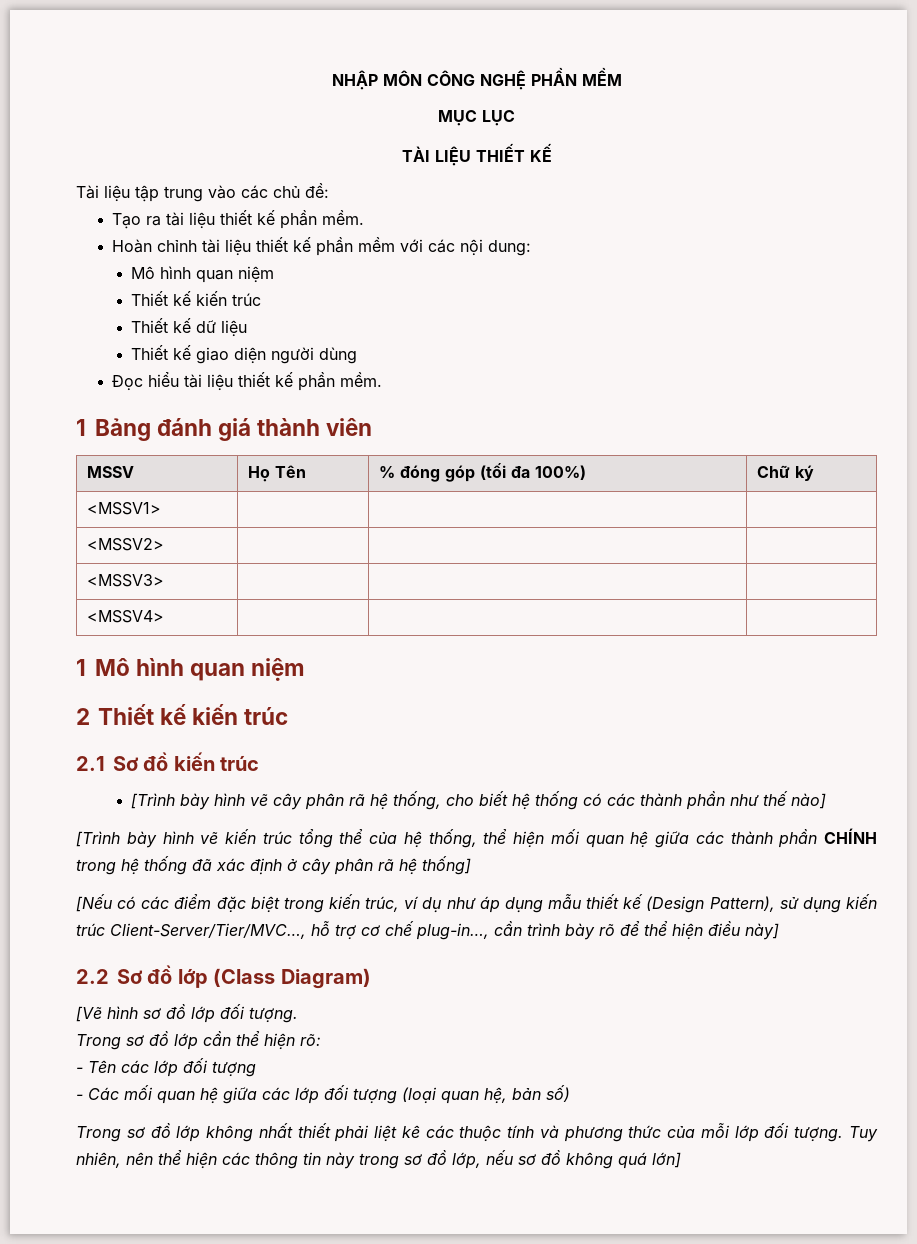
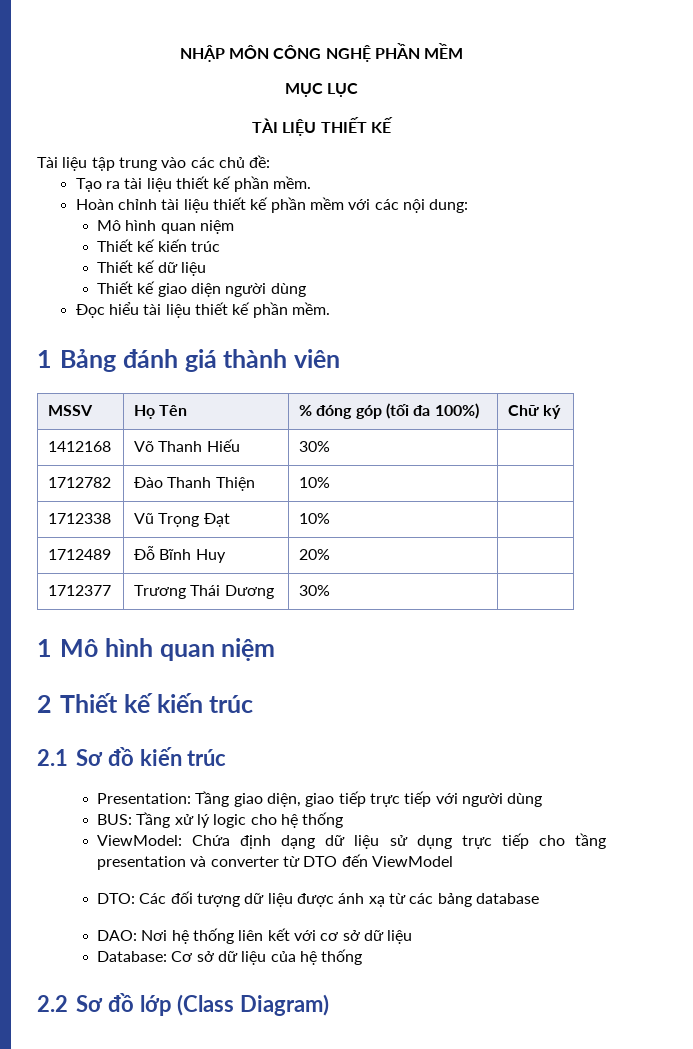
- <MSSV1> | | |
- <MSSV2> | | |
- <MSSV3> | | |
- <MSSV4> | | |
+ 1412168 | Võ Thanh Hiếu | 30% |
+ 1712782 | Đào Thanh Thiện | 10% |
+ 1712338 | Vũ Trọng Đạt | 10% |
+ 1712489 | Đỗ Bĩnh Huy | 20% |
+ 1712377 | Trương Thái Dương | 30% |
- [Trình bày hình vẽ cây phân rã hệ thống, cho biết hệ thống có các thành phần như thế nào]
- [Trình bày hình vẽ kiến trúc tổng thể của hệ thống, thể hiện mối quan hệ giữa các thành phần CHÍNH trong hệ thống đã xác định ở cây phân rã hệ thống]
- [Nếu có các điểm đặc biệt trong kiến trúc, ví dụ như áp dụng mẫu thiết kế (Design Pattern), sử dụng kiến trúc Client-Server/Tier/MVC…, hỗ trợ cơ chế plug-in…, cần trình bày rõ để thể hiện điều này]
+ Presentation: Tầng giao diện, giao tiếp trực tiếp với người dùng
+ BUS: Tầng xử lý logic cho hệ thống
+ ViewModel: Chứa định dạng dữ liệu sử dụng trực tiếp cho tầng presentation và converter từ DTO đến ViewModel
+ DTO: Các đối tượng dữ liệu được ánh xạ từ các bảng database
+ DAO: Nơi hệ thống liên kết với cơ sở dữ liệu
+ Database: Cơ sở dữ liệu của hệ thống
- [Vẽ hình sơ đồ lớp đối tượng.
- Trong sơ đồ lớp cần thể hiện rõ:
- - Tên các lớp đối tượng
- - Các mối quan hệ giữa các lớp đối tượng (loại quan hệ, bản số)
- Trong sơ đồ lớp không nhất thiết phải liệt kê các thuộc tính và phương thức của mỗi lớp đối tượng. Tuy nhiên, nên thể hiện các thông tin này trong sơ đồ lớp, nếu sơ đồ không quá lớn]

